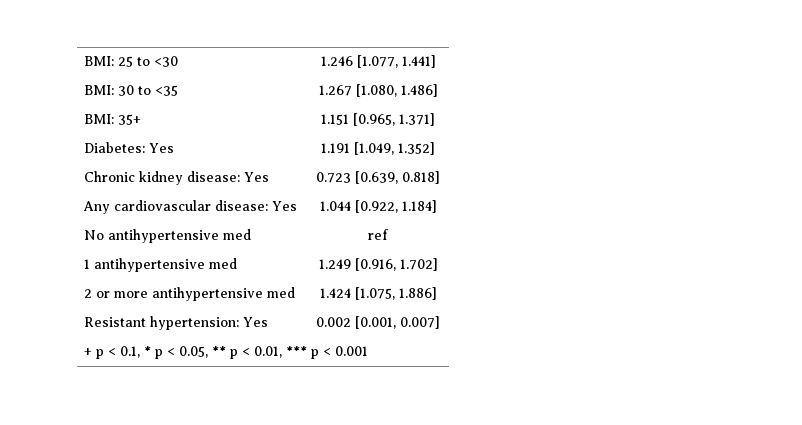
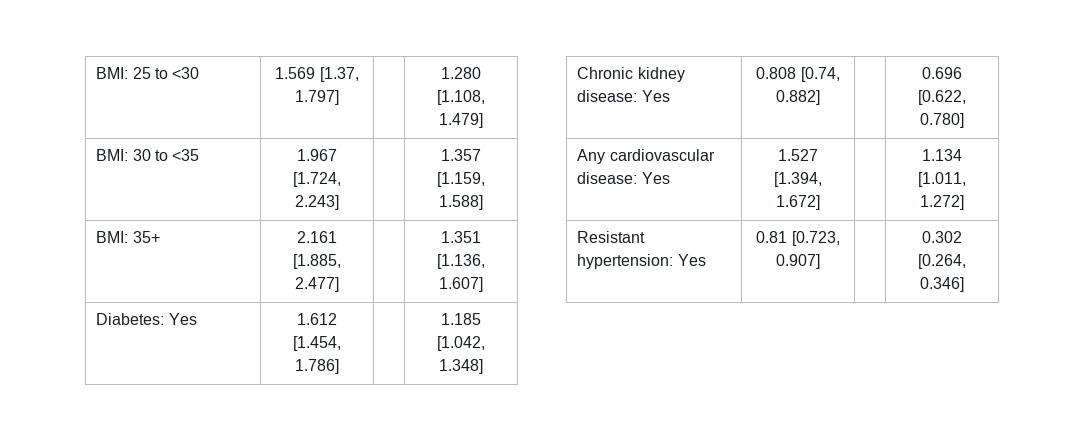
- BMI: 25 to <30 | 1.246 [1.077, 1.441]
- BMI: 30 to <35 | 1.267 [1.080, 1.486]
- BMI: 35+ | 1.151 [0.965, 1.371]
- Diabetes: Yes | 1.191 [1.049, 1.352]
- Chronic kidney disease: Yes | 0.723 [0.639, 0.818]
- Any cardiovascular disease: Yes | 1.044 [0.922, 1.184]
- No antihypertensive med | ref
- 1 antihypertensive med | 1.249 [0.916, 1.702]
- 2 or more antihypertensive med | 1.424 [1.075, 1.886]
- Resistant hypertension: Yes | 0.002 [0.001, 0.007]
- + p < 0.1, * p < 0.05, ** p < 0.01, *** p < 0.001
+ BMI: 25 to <30 | 1.569 [1.37, 1.797] | | 1.280 [1.108, 1.479]
+ BMI: 30 to <35 | 1.967 [1.724, 2.243] | | 1.357 [1.159, 1.588]
+ BMI: 35+ | 2.161 [1.885, 2.477] | | 1.351 [1.136, 1.607]
+ Diabetes: Yes | 1.612 [1.454, 1.786] | | 1.185 [1.042, 1.348]
+ Chronic kidney disease: Yes | 0.808 [0.74, 0.882] | | 0.696 [0.622, 0.780]
+ Any cardiovascular disease: Yes | 1.527 [1.394, 1.672] | | 1.134 [1.011, 1.272]
+ Resistant hypertension: Yes | 0.81 [0.723, 0.907] | | 0.302 [0.264, 0.346]

